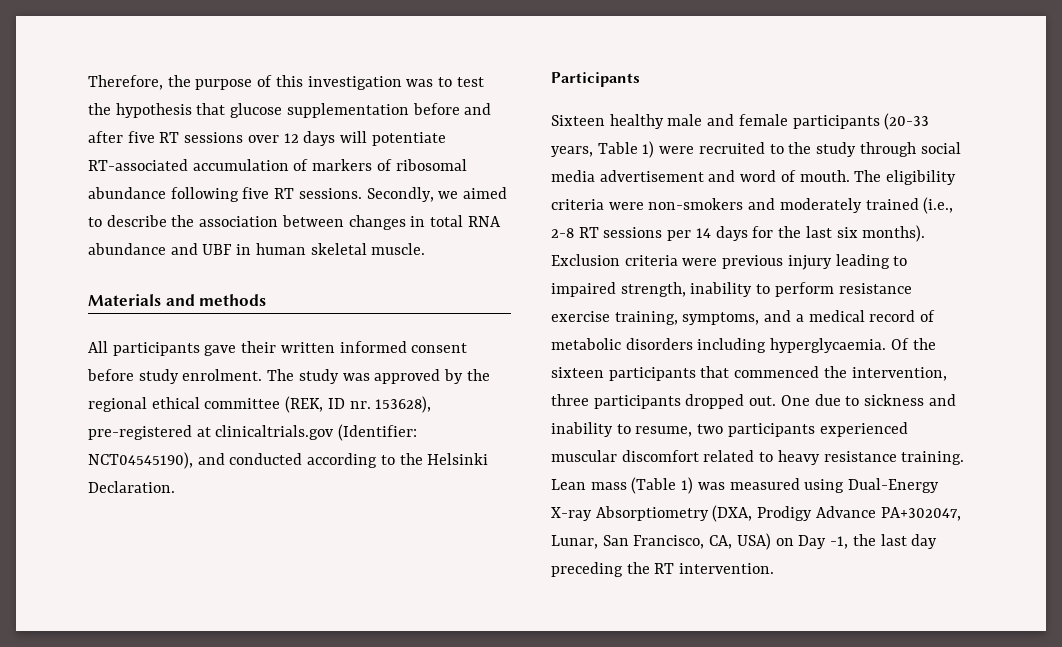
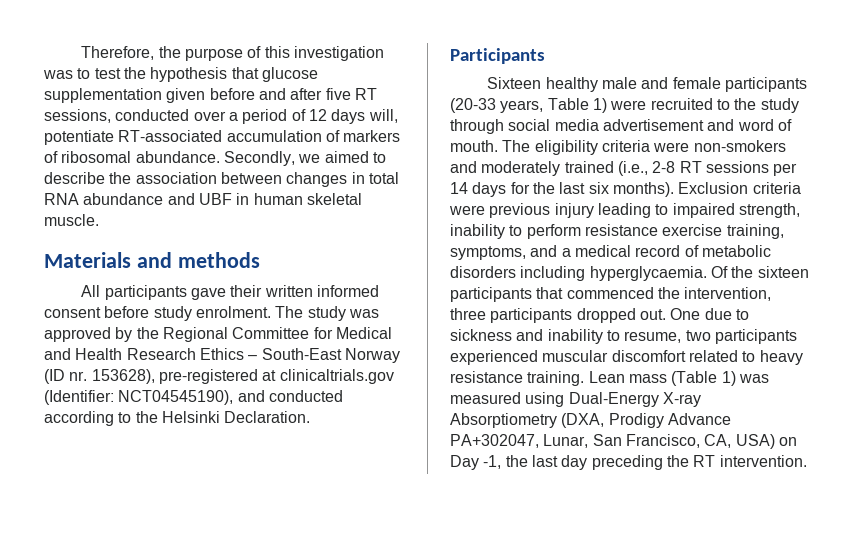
- Therefore, the purpose of this investigation was to test the hypothesis that glucose supplementation before and after five RT sessions over 12 days will potentiate RT-associated accumulation of markers of ribosomal abundance following five RT sessions.
+ Therefore, the purpose of this investigation was to test the hypothesis that glucose supplementation given before and after five RT sessions, conducted over a period of 12 days will, potentiate RT-associated accumulation of markers of ribosomal abundance.
- The study was approved by the regional ethical committee (REK, ID nr. 153628), pre-registered at clinicaltrials.gov (Identifier: NCT04545190), and conducted according to the Helsinki Declaration.
+ The study was approved by the Regional Committee for Medical and Health Research Ethics – South-East Norway (ID nr. 153628), pre-registered at clinicaltrials.gov (Identifier: NCT04545190), and conducted according to the Helsinki Declaration.

